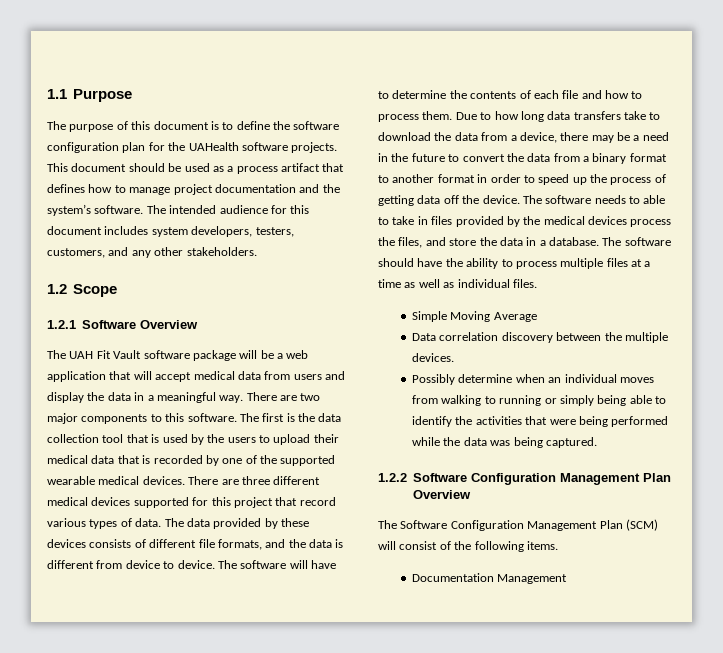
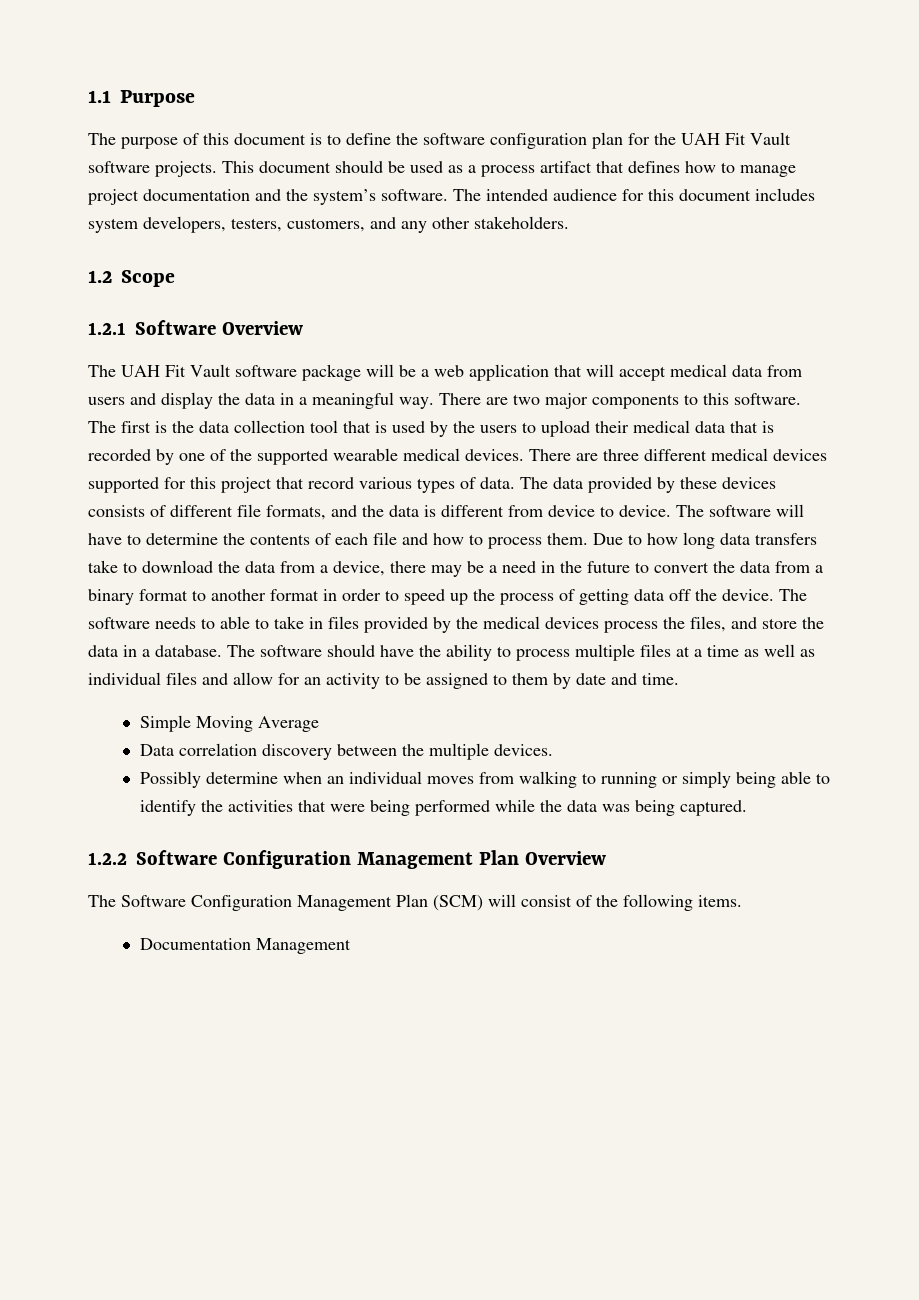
- The purpose of this document is to define the software configuration plan for the UAHealth software projects.
+ The purpose of this document is to define the software configuration plan for the UAH Fit Vault software projects.
- The software should have the ability to process multiple files at a time as well as individual files.
+ The software should have the ability to process multiple files at a time as well as individual files and allow for an activity to be assigned to them by date and time.

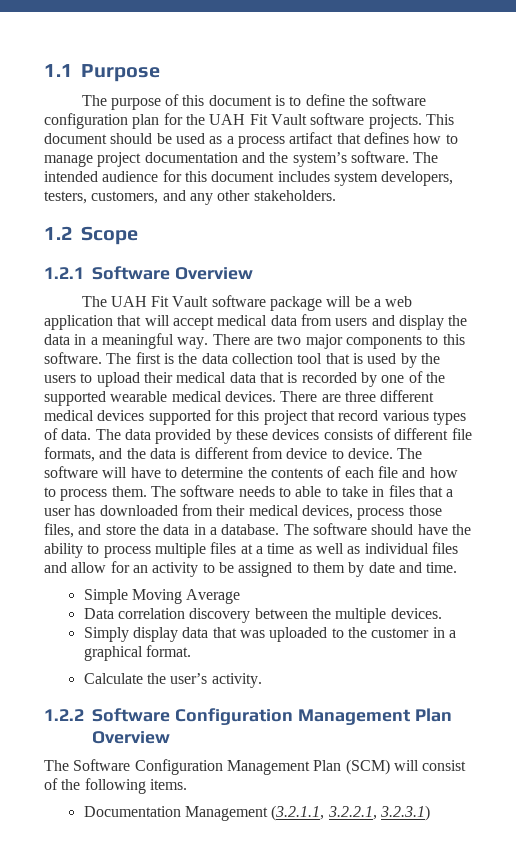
- Due to how long data transfers take to download the data from a device, there may be a need in the future to convert the data from a binary format to another format in order to speed up the process of getting data off the device.
- The software needs to able to take in files provided by the medical devices process the files, and store the data in a database.
+ The software needs to able to take in files that a user has downloaded from their medical devices, process those files, and store the data in a database.
- Possibly determine when an individual moves from walking to running or simply being able to identify the activities that were being performed while the data was being captured.
+ Simply display data that was uploaded to the customer in a graphical format.
+ Calculate the user’s activity.
- Documentation Management
+ Documentation Management (3.2.1.1, 3.2.2.1, 3.2.3.1)

